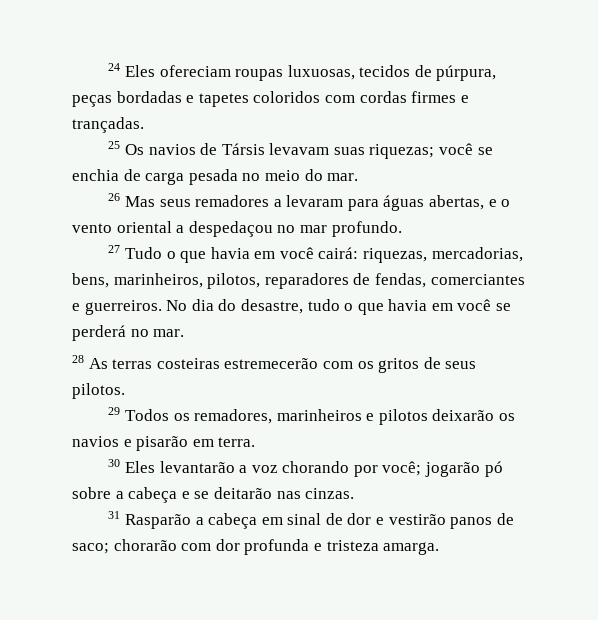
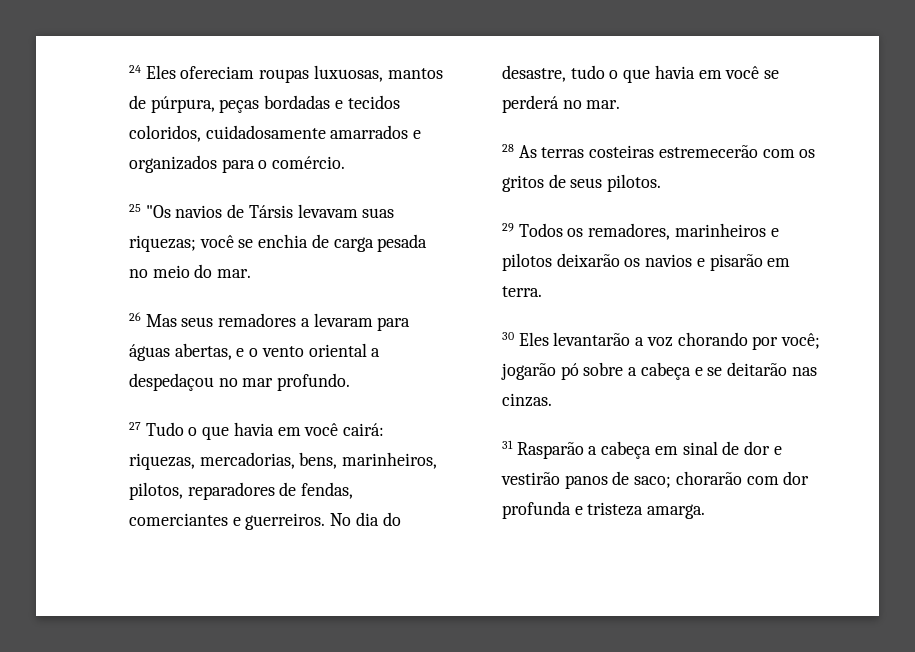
- 24 Eles ofereciam roupas luxuosas, tecidos de púrpura, peças bordadas e tapetes coloridos com cordas firmes e trançadas.
+ 24 Eles ofereciam roupas luxuosas, mantos de púrpura, peças bordadas e tecidos coloridos, cuidadosamente amarrados e organizados para o comércio.
- 25 Os navios de Társis levavam suas riquezas; você se enchia de carga pesada no meio do mar.
+ 25 "Os navios de Társis levavam suas riquezas; você se enchia de carga pesada no meio do mar.

